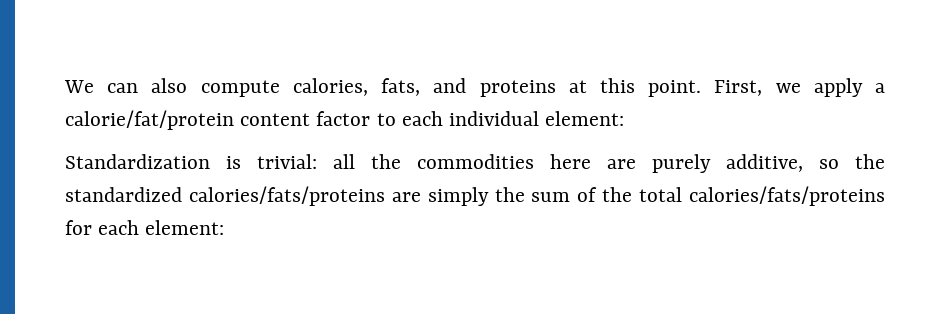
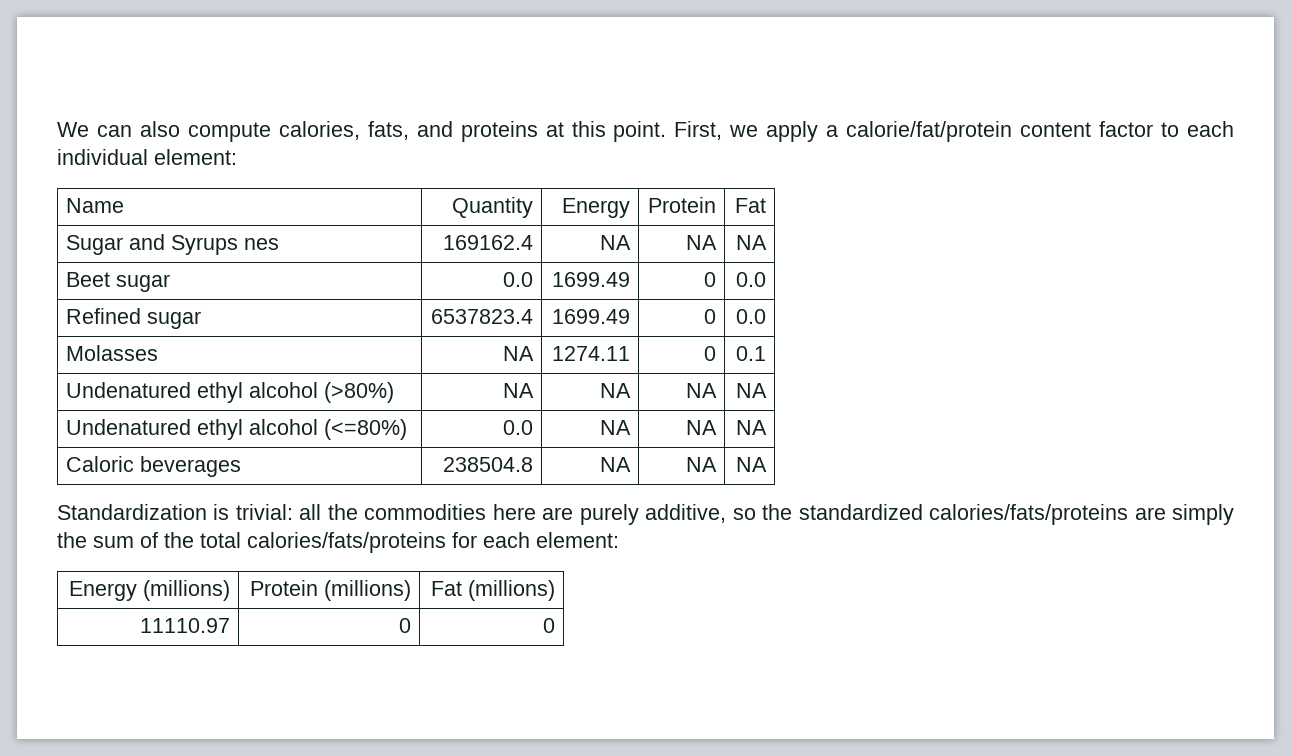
+ Name | Quantity | Energy | Protein | Fat
+ Sugar and Syrups nes | 169162.4 | NA | NA | NA
+ Beet sugar | 0.0 | 1699.49 | 0 | 0.0
+ Refined sugar | 6537823.4 | 1699.49 | 0 | 0.0
+ Molasses | NA | 1274.11 | 0 | 0.1
+ Undenatured ethyl alcohol (>80%) | NA | NA | NA | NA
+ Undenatured ethyl alcohol (<=80%) | 0.0 | NA | NA | NA
+ Caloric beverages | 238504.8 | NA | NA | NA
+ Energy (millions) | Protein (millions) | Fat (millions)
+ 11110.97 | 0 | 0

